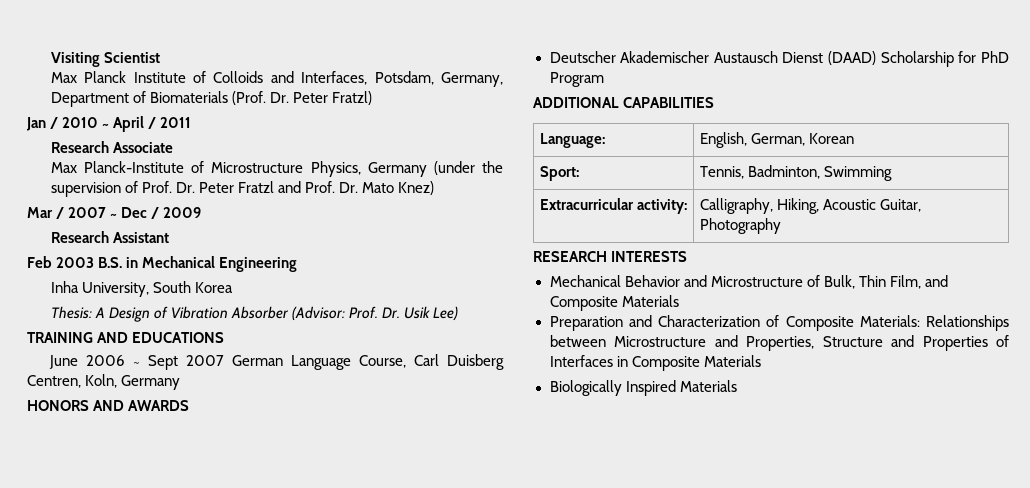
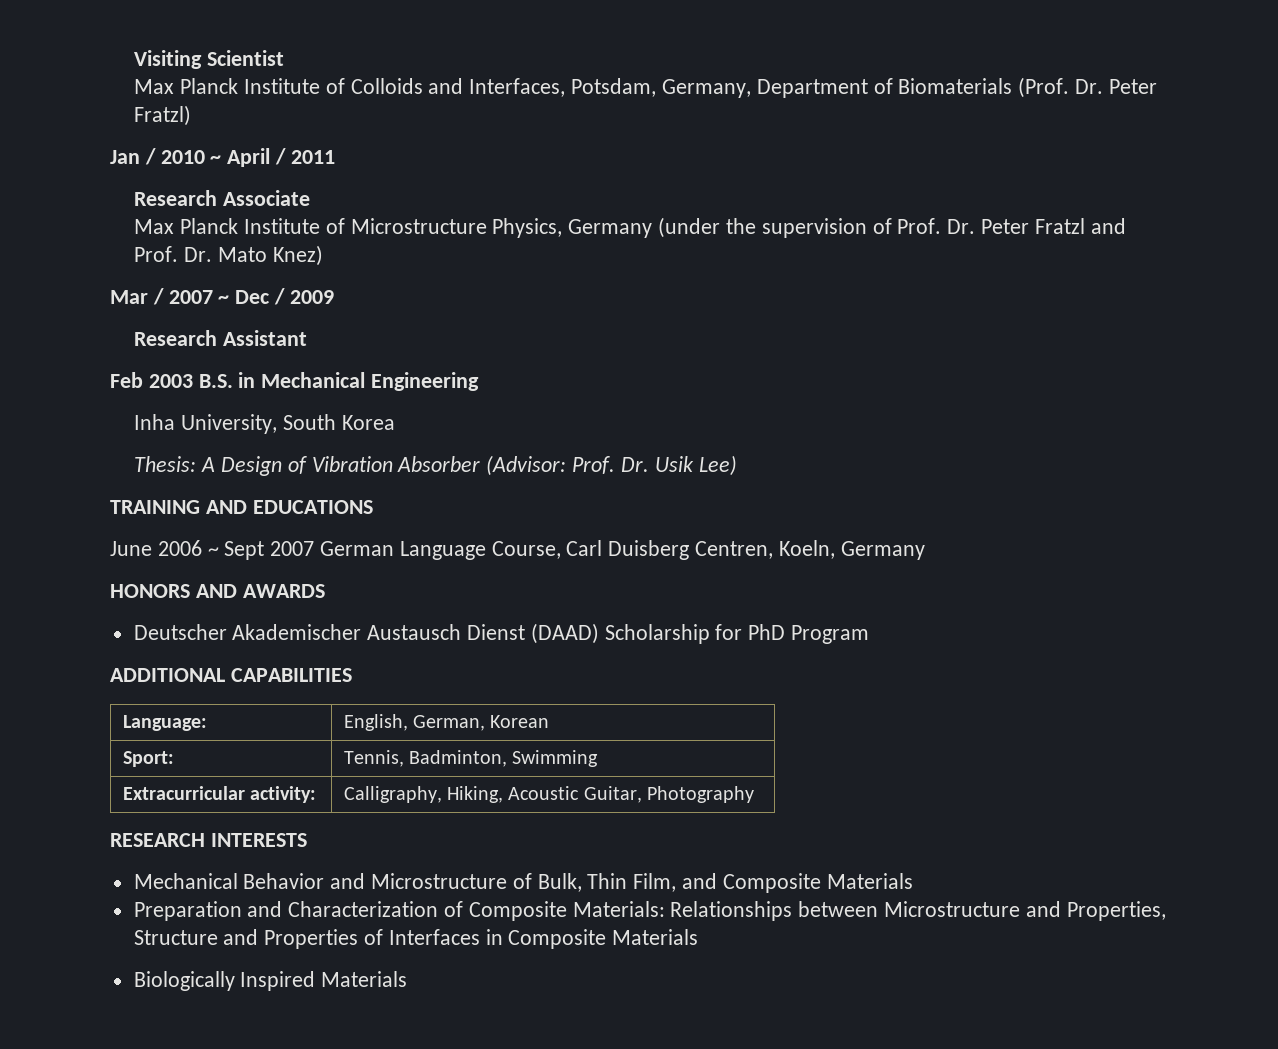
- Max Planck-Institute of Microstructure Physics, Germany (under the supervision of Prof. Dr. Peter Fratzl and Prof. Dr. Mato Knez)
+ Max Planck Institute of Microstructure Physics, Germany (under the supervision of Prof. Dr. Peter Fratzl and Prof. Dr. Mato Knez)
- June 2006 ~ Sept 2007 German Language Course, Carl Duisberg Centren, Koln, Germany
+ June 2006 ~ Sept 2007 German Language Course, Carl Duisberg Centren, Koeln, Germany

